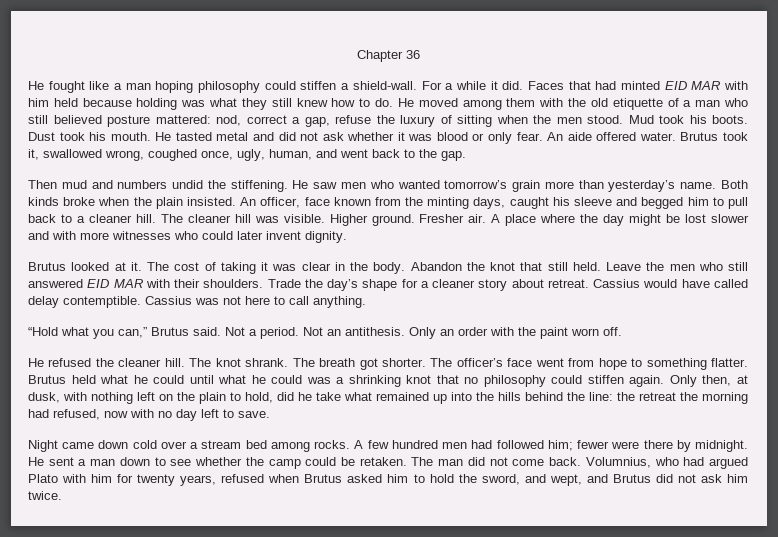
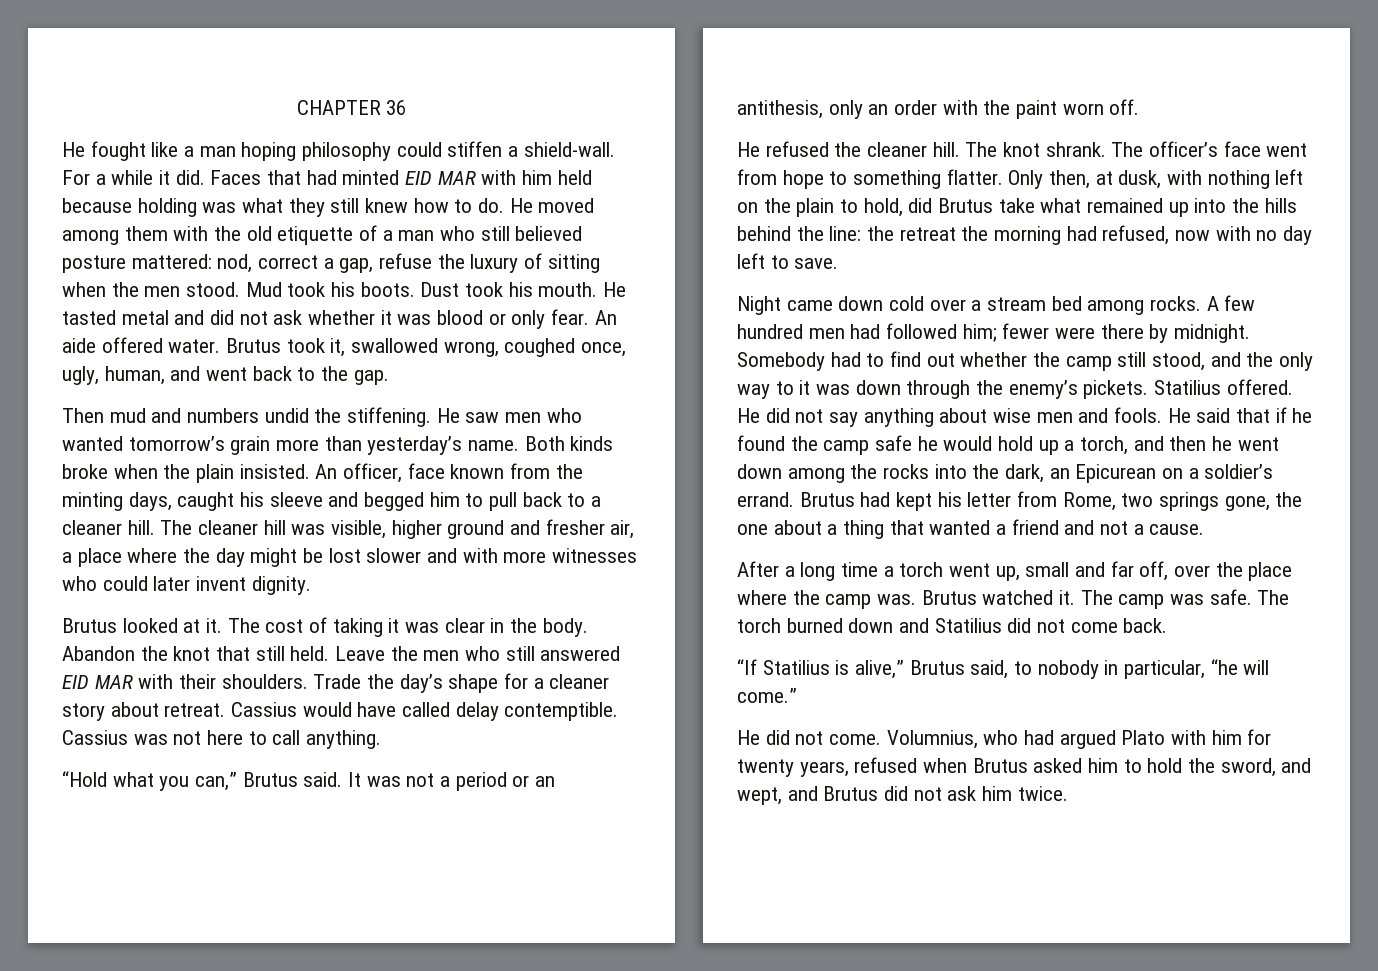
- Chapter 36
+ CHAPTER 36
- The cleaner hill was visible. Higher ground. Fresher air. A place where the day might be lost slower and with more witnesses who could later invent dignity.
+ The cleaner hill was visible, higher ground and fresher air, a place where the day might be lost slower and with more witnesses who could later invent dignity.
- Not a period. Not an antithesis. Only an order with the paint worn off.
+ It was not a period or an antithesis, only an order with the paint worn off.
- The breath got shorter. The officer’s face went from hope to something flatter.
+ The officer’s face went from hope to something flatter.
- Brutus held what he could until what he could was a shrinking knot that no philosophy could stiffen again.
- Only then, at dusk, with nothing left on the plain to hold, did he take what remained up into the hills behind the line: the retreat the morning had refused, now with no day left to save.
+ Only then, at dusk, with nothing left on the plain to hold, did Brutus take what remained up into the hills behind the line: the retreat the morning had refused, now with no day left to save.
- He sent a man down to see whether the camp could be retaken. The man did not come back.
+ Somebody had to find out whether the camp still stood, and the only way to it was down through the enemy’s pickets. Statilius offered. He did not say anything about wise men and fools. He said that if he found the camp safe he would hold up a torch, and then he went down among the rocks into the dark, an Epicurean on a soldier’s errand. Brutus had kept his letter from Rome, two springs gone, the one about a thing that wanted a friend and not a cause.
+ After a long time a torch went up, small and far off, over the place where the camp was. Brutus watched it. The camp was safe. The torch burned down and Statilius did not come back.
+ “If Statilius is alive,” Brutus said, to nobody in particular, “he will come.”
+ He did not come.

